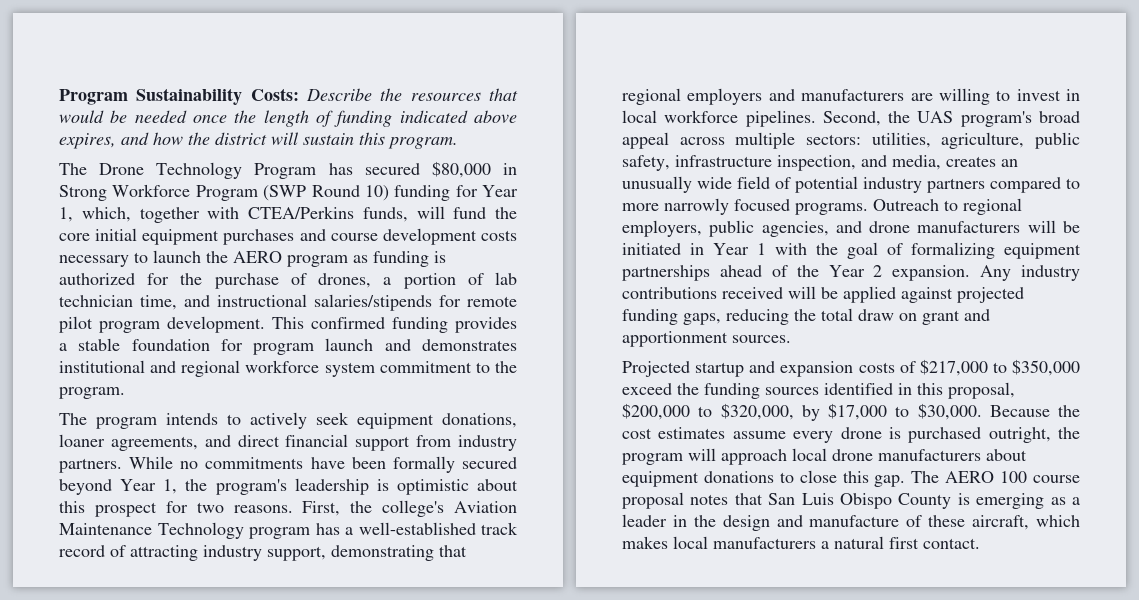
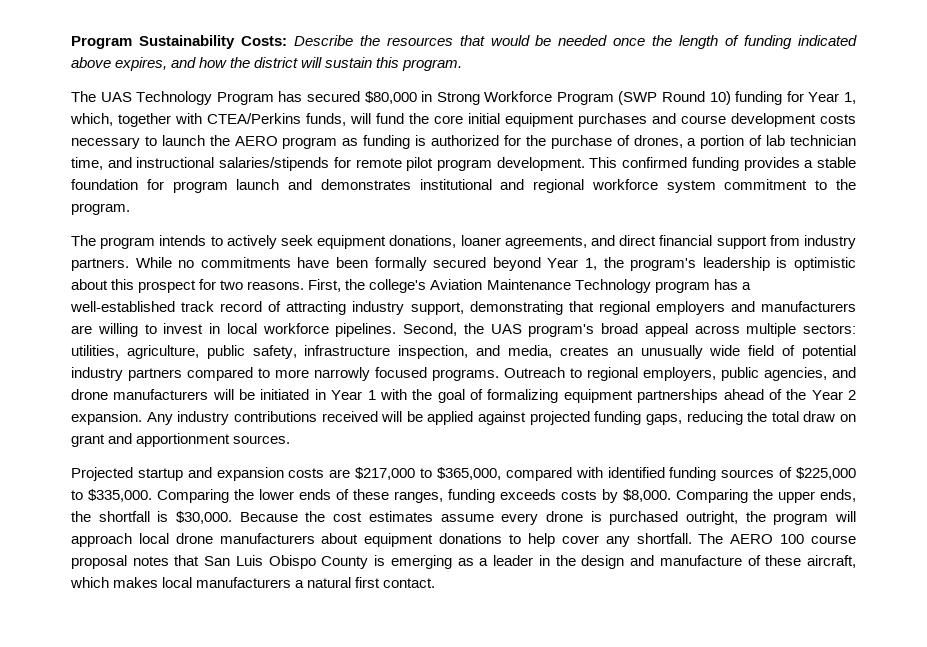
- The Drone Technology Program has secured $80,000 in Strong Workforce Program (SWP Round 10) funding for Year 1, which, together with CTEA/Perkins funds, will fund the core initial equipment purchases and course development costs necessary to launch the AERO program as funding is authorized for the purchase of drones, a portion of lab technician time, and instructional salaries/stipends for remote pilot program development.
+ The UAS Technology Program has secured $80,000 in Strong Workforce Program (SWP Round 10) funding for Year 1, which, together with CTEA/Perkins funds, will fund the core initial equipment purchases and course development costs necessary to launch the AERO program as funding is authorized for the purchase of drones, a portion of lab technician time, and instructional salaries/stipends for remote pilot program development.
- Projected startup and expansion costs of $217,000 to $350,000 exceed the funding sources identified in this proposal, $200,000 to $320,000, by $17,000 to $30,000.
+ Projected startup and expansion costs are $217,000 to $365,000, compared with identified funding sources of $225,000 to $335,000. Comparing the lower ends of these ranges, funding exceeds costs by $8,000. Comparing the upper ends, the shortfall is $30,000.
- Because the cost estimates assume every drone is purchased outright, the program will approach local drone manufacturers about equipment donations to close this gap.
+ Because the cost estimates assume every drone is purchased outright, the program will approach local drone manufacturers about equipment donations to help cover any shortfall.

